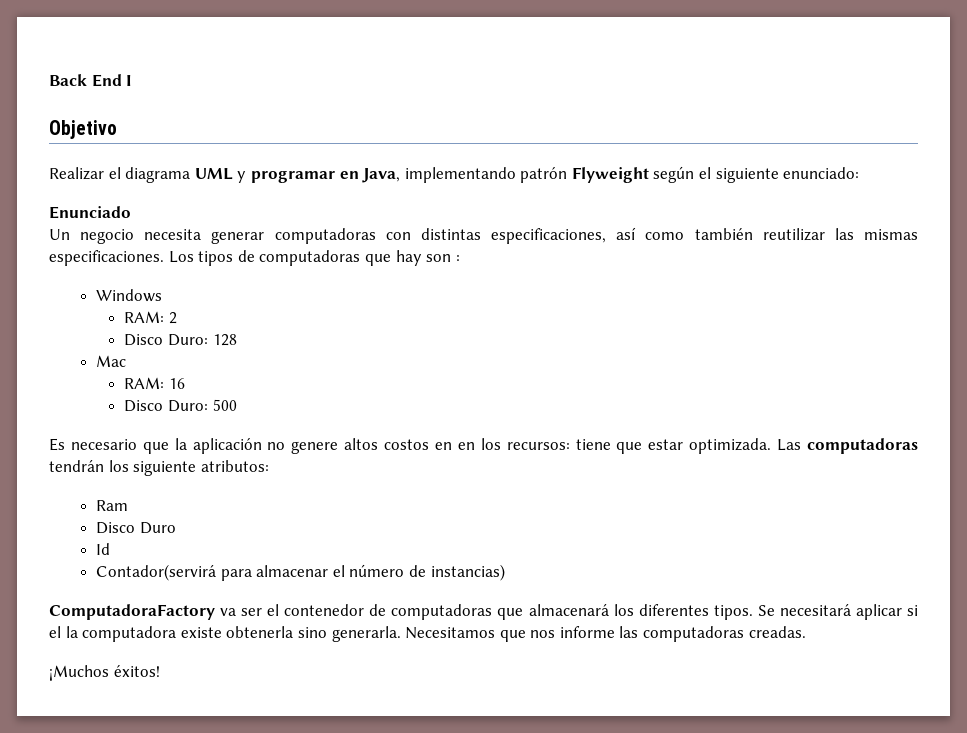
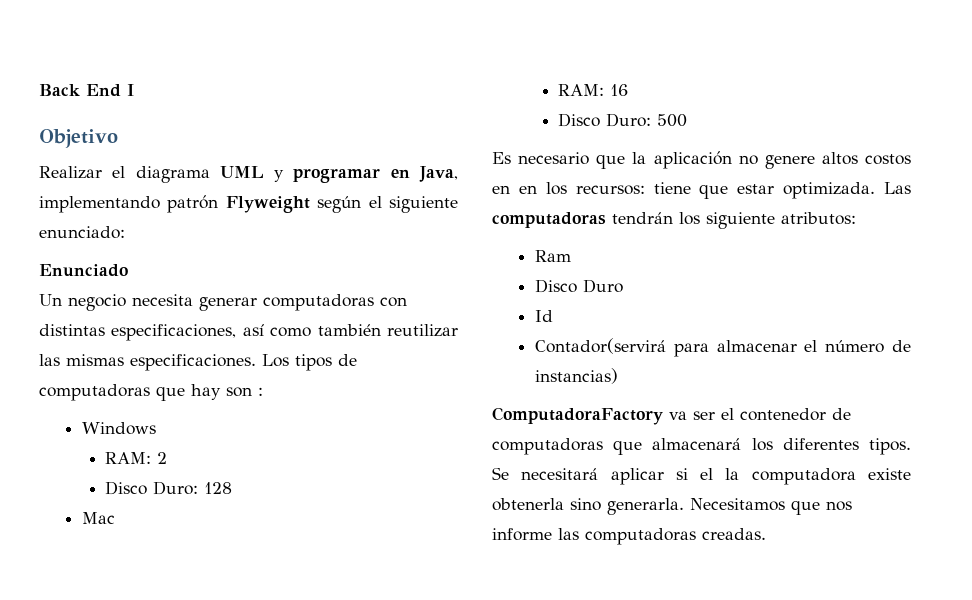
- ¡Muchos éxitos!

